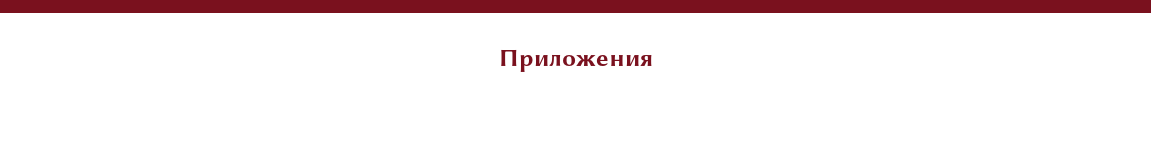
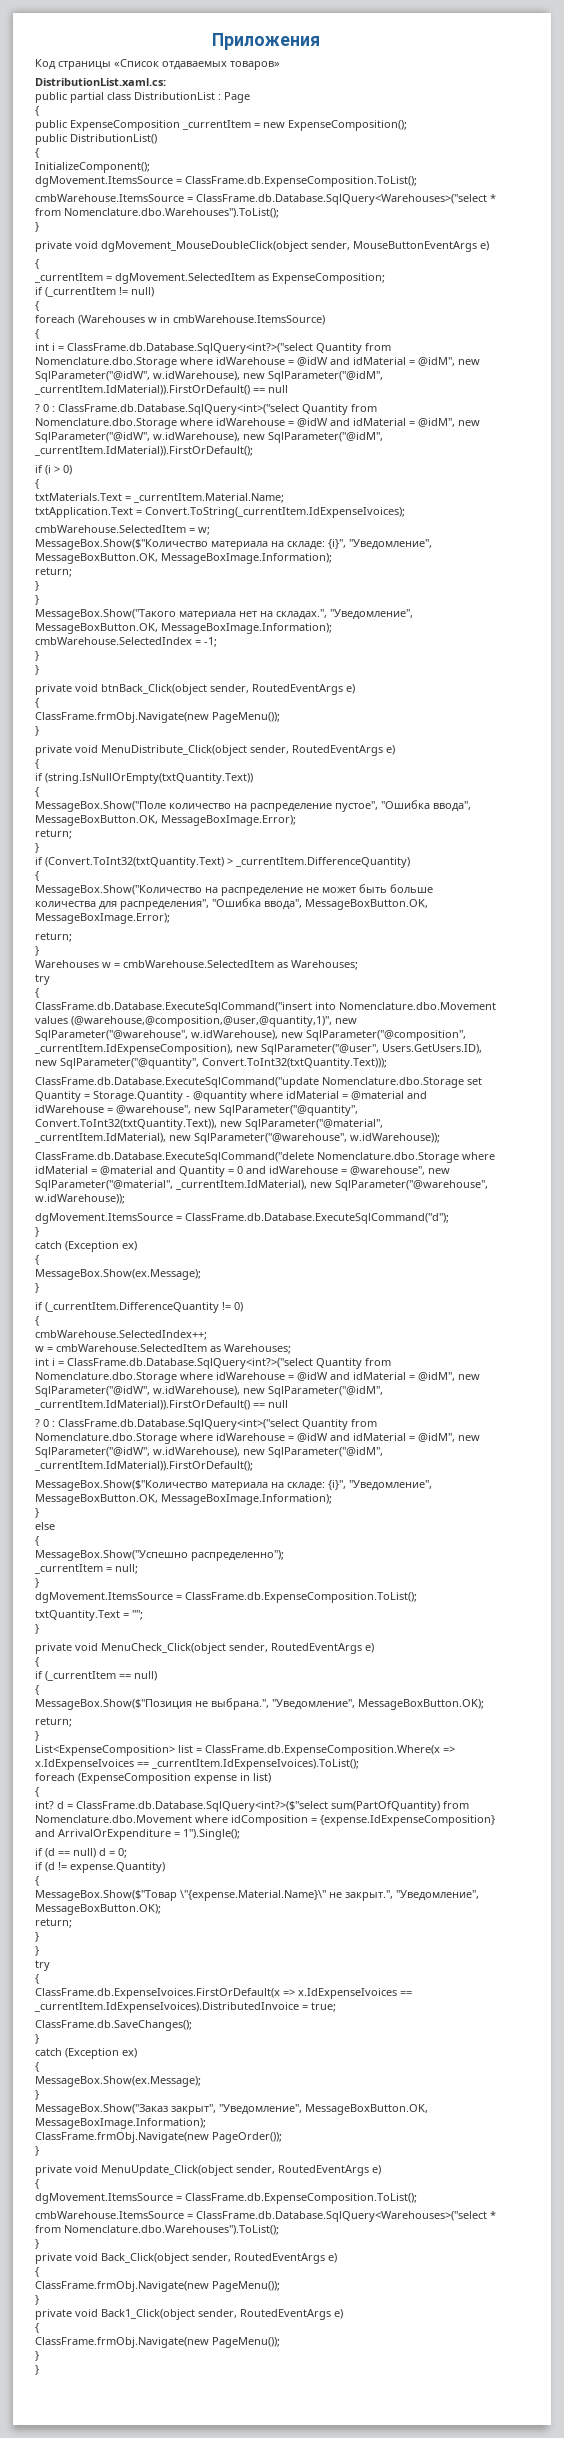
+ Код страницы «Список отдаваемых товаров»
+ DistributionList.xaml.cs:
+ public partial class DistributionList : Page
+ {
+ public ExpenseComposition _currentItem = new ExpenseComposition();
+ public DistributionList()
+ {
+ InitializeComponent();
+ dgMovement.ItemsSource = ClassFrame.db.ExpenseComposition.ToList();
+ cmbWarehouse.ItemsSource = ClassFrame.db.Database.SqlQuery<Warehouses>("select * from Nomenclature.dbo.Warehouses").ToList();
+ }
+ private void dgMovement_MouseDoubleClick(object sender, MouseButtonEventArgs e)
+ {
+ _currentItem = dgMovement.SelectedItem as ExpenseComposition;
+ if (_currentItem != null)
+ {
+ foreach (Warehouses w in cmbWarehouse.ItemsSource)
+ {
+ int i = ClassFrame.db.Database.SqlQuery<int?>("select Quantity from Nomenclature.dbo.Storage where idWarehouse = @idW and idMaterial = @idM", new SqlParameter("@idW", w.idWarehouse), new SqlParameter("@idM", _currentItem.IdMaterial)).FirstOrDefault() == null
+ ? 0 : ClassFrame.db.Database.SqlQuery<int>("select Quantity from Nomenclature.dbo.Storage where idWarehouse = @idW and idMaterial = @idM", new SqlParameter("@idW", w.idWarehouse), new SqlParameter("@idM", _currentItem.IdMaterial)).FirstOrDefault();
+ if (i > 0)
+ {
+ txtMaterials.Text = _currentItem.Material.Name;
+ txtApplication.Text = Convert.ToString(_currentItem.IdExpenseIvoices);
+ cmbWarehouse.SelectedItem = w;
+ MessageBox.Show($"Количество материала на складе: {i}", "Уведомление", MessageBoxButton.OK, MessageBoxImage.Information);
+ return;
+ }
+ }
+ MessageBox.Show("Такого материала нет на складах.", "Уведомление", MessageBoxButton.OK, MessageBoxImage.Information);
+ cmbWarehouse.SelectedIndex = -1;
+ }
+ }
+ private void btnBack_Click(object sender, RoutedEventArgs e)
+ {
+ ClassFrame.frmObj.Navigate(new PageMenu());
+ }
+ private void MenuDistribute_Click(object sender, RoutedEventArgs e)
+ {
+ if (string.IsNullOrEmpty(txtQuantity.Text))
+ {
+ MessageBox.Show("Поле количество на раcпределение пустое", "Ошибка ввода", MessageBoxButton.OK, MessageBoxImage.Error);
+ return;
+ }
+ if (Convert.ToInt32(txtQuantity.Text) > _currentItem.DifferenceQuantity)
+ {
+ MessageBox.Show("Количество на раcпределение не может быть больше количества для распределения", "Ошибка ввода", MessageBoxButton.OK, MessageBoxImage.Error);
+ return;
+ }
+ Warehouses w = cmbWarehouse.SelectedItem as Warehouses;
+ try
+ {
+ ClassFrame.db.Database.ExecuteSqlCommand("insert into Nomenclature.dbo.Movement values (@warehouse,@composition,@user,@quantity,1)", new SqlParameter("@warehouse", w.idWarehouse), new SqlParameter("@composition", _currentItem.IdExpenseComposition), new SqlParameter("@user", Users.GetUsers.ID), new SqlParameter("@quantity", Convert.ToInt32(txtQuantity.Text)));
+ ClassFrame.db.Database.ExecuteSqlCommand("update Nomenclature.dbo.Storage set Quantity = Storage.Quantity - @quantity where idMaterial = @material and idWarehouse = @warehouse", new SqlParameter("@quantity", Convert.ToInt32(txtQuantity.Text)), new SqlParameter("@material", _currentItem.IdMaterial), new SqlParameter("@warehouse", w.idWarehouse));
+ ClassFrame.db.Database.ExecuteSqlCommand("delete Nomenclature.dbo.Storage where idMaterial = @material and Quantity = 0 and idWarehouse = @warehouse", new SqlParameter("@material", _currentItem.IdMaterial), new SqlParameter("@warehouse", w.idWarehouse));
+ dgMovement.ItemsSource = ClassFrame.db.Database.ExecuteSqlCommand("d");
+ }
+ catch (Exception ex)
+ {
+ MessageBox.Show(ex.Message);
+ }
+ if (_currentItem.DifferenceQuantity != 0)
+ {
+ cmbWarehouse.SelectedIndex++;
+ w = cmbWarehouse.SelectedItem as Warehouses;
+ int i = ClassFrame.db.Database.SqlQuery<int?>("select Quantity from Nomenclature.dbo.Storage where idWarehouse = @idW and idMaterial = @idM", new SqlParameter("@idW", w.idWarehouse), new SqlParameter("@idM", _currentItem.IdMaterial)).FirstOrDefault() == null
+ ? 0 : ClassFrame.db.Database.SqlQuery<int>("select Quantity from Nomenclature.dbo.Storage where idWarehouse = @idW and idMaterial = @idM", new SqlParameter("@idW", w.idWarehouse), new SqlParameter("@idM", _currentItem.IdMaterial)).FirstOrDefault();
+ MessageBox.Show($"Количество материала на складе: {i}", "Уведомление", MessageBoxButton.OK, MessageBoxImage.Information);
+ }
+ else
+ {
+ MessageBox.Show("Успешно распределенно");
+ _currentItem = null;
+ }
+ dgMovement.ItemsSource = ClassFrame.db.ExpenseComposition.ToList();
+ txtQuantity.Text = "";
+ }
+ private void MenuСheck_Click(object sender, RoutedEventArgs e)
+ {
+ if (_currentItem == null)
+ {
+ MessageBox.Show($"Позиция не выбрана.", "Уведомление", MessageBoxButton.OK);
+ return;
+ }
+ List<ExpenseComposition> list = ClassFrame.db.ExpenseComposition.Where(x => x.IdExpenseIvoices == _currentItem.IdExpenseIvoices).ToList();
+ foreach (ExpenseComposition expense in list)
+ {
+ int? d = ClassFrame.db.Database.SqlQuery<int?>($"select sum(PartOfQuantity) from Nomenclature.dbo.Movement where idComposition = {expense.IdExpenseComposition} and ArrivalOrExpenditure = 1").Single();
+ if (d == null) d = 0;
+ if (d != expense.Quantity)
+ {
+ MessageBox.Show($"Товар \"{expense.Material.Name}\" не закрыт.", "Уведомление", MessageBoxButton.OK);
+ return;
+ }
+ }
+ try
+ {
+ ClassFrame.db.ExpenseIvoices.FirstOrDefault(x => x.IdExpenseIvoices == _currentItem.IdExpenseIvoices).DistributedInvoice = true;
+ ClassFrame.db.SaveChanges();
+ }
+ catch (Exception ex)
+ {
+ MessageBox.Show(ex.Message);
+ }
+ MessageBox.Show("Заказ закрыт", "Уведомление", MessageBoxButton.OK, MessageBoxImage.Information);
+ ClassFrame.frmObj.Navigate(new PageOrder());
+ }
+ private void MenuUpdate_Click(object sender, RoutedEventArgs e)
+ {
+ dgMovement.ItemsSource = ClassFrame.db.ExpenseComposition.ToList();
+ cmbWarehouse.ItemsSource = ClassFrame.db.Database.SqlQuery<Warehouses>("select * from Nomenclature.dbo.Warehouses").ToList();
+ }
+ private void Back_Click(object sender, RoutedEventArgs e)
+ {
+ ClassFrame.frmObj.Navigate(new PageMenu());
+ }
+ private void Back1_Click(object sender, RoutedEventArgs e)
+ {
+ ClassFrame.frmObj.Navigate(new PageMenu());
+ }
+ }

